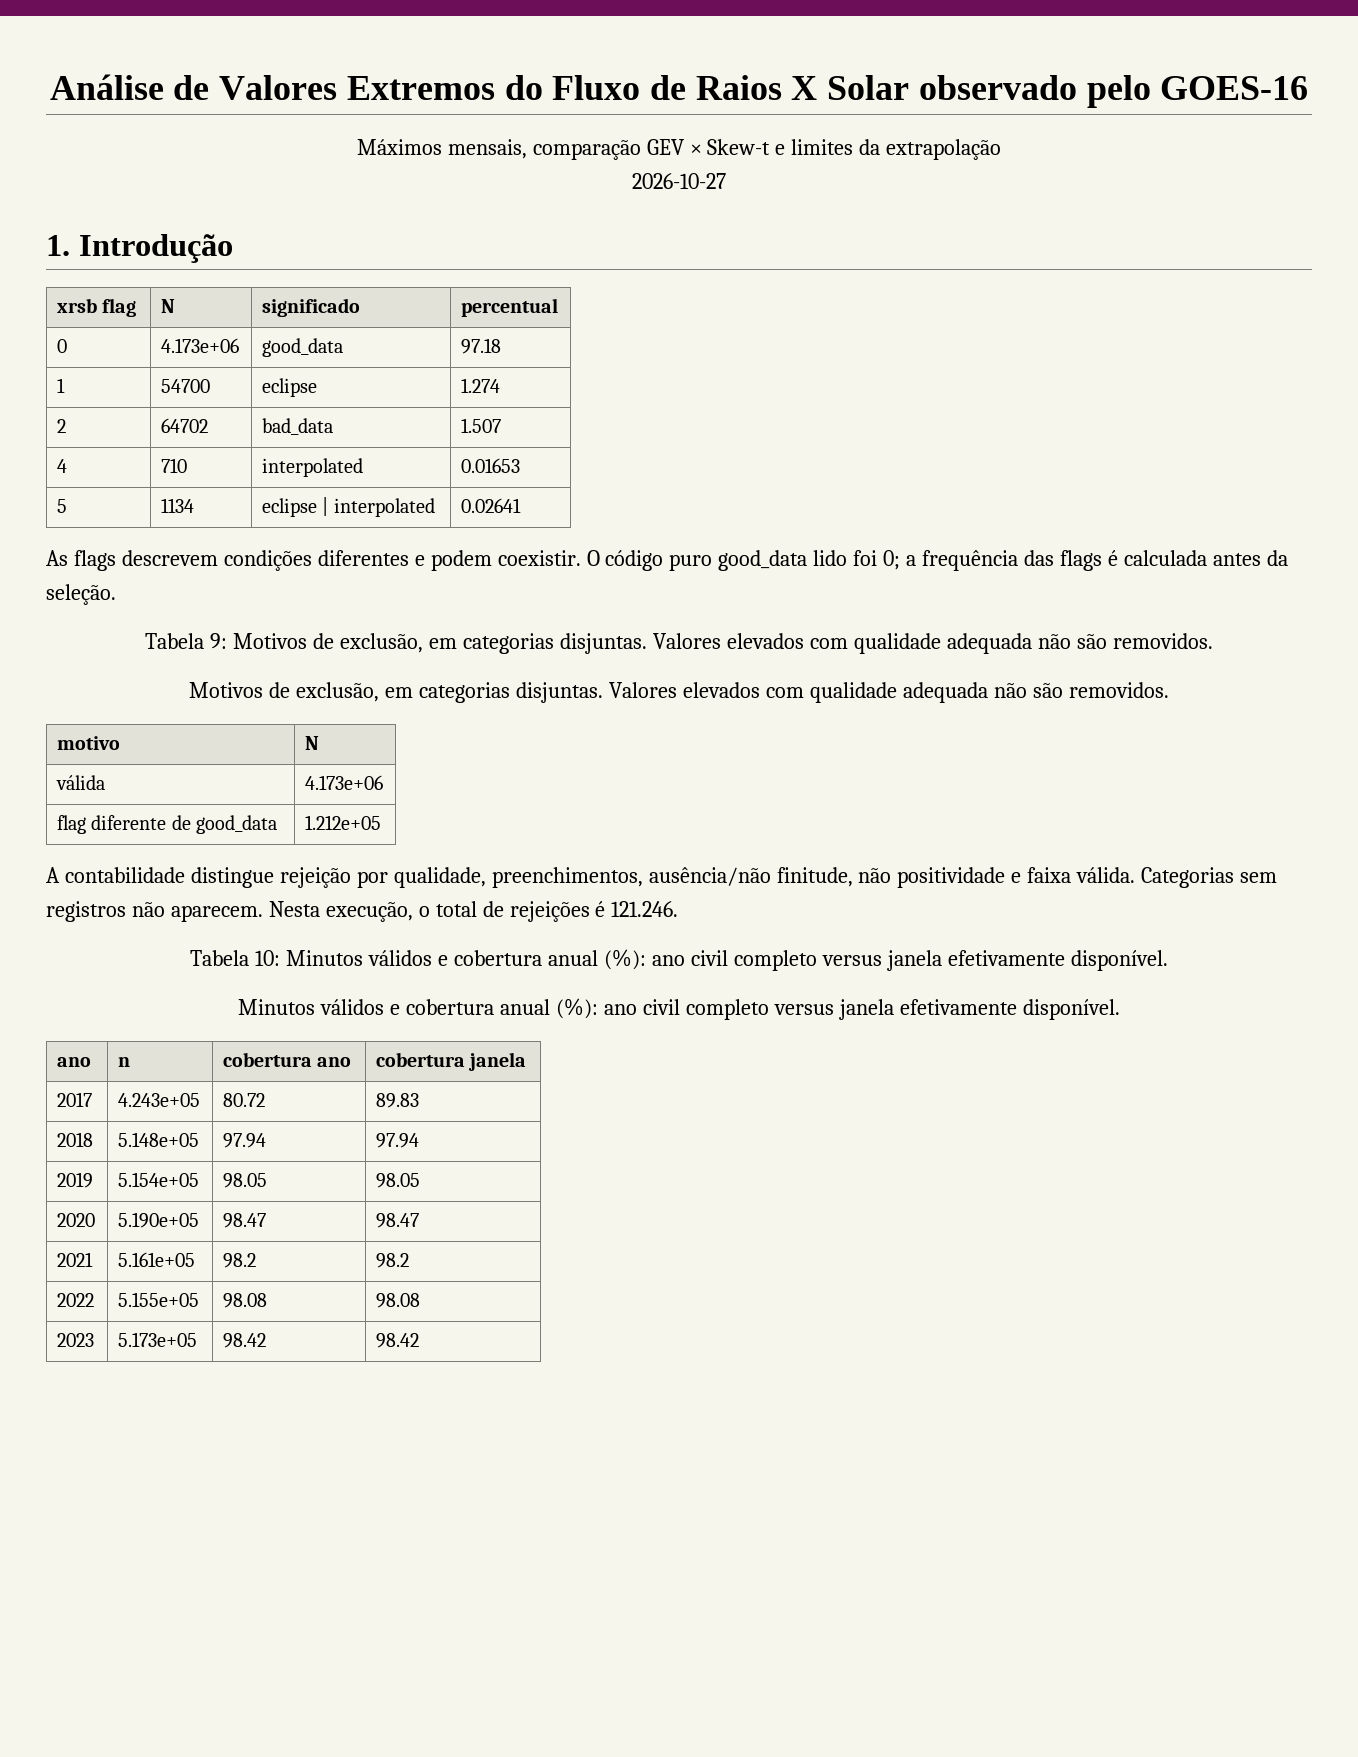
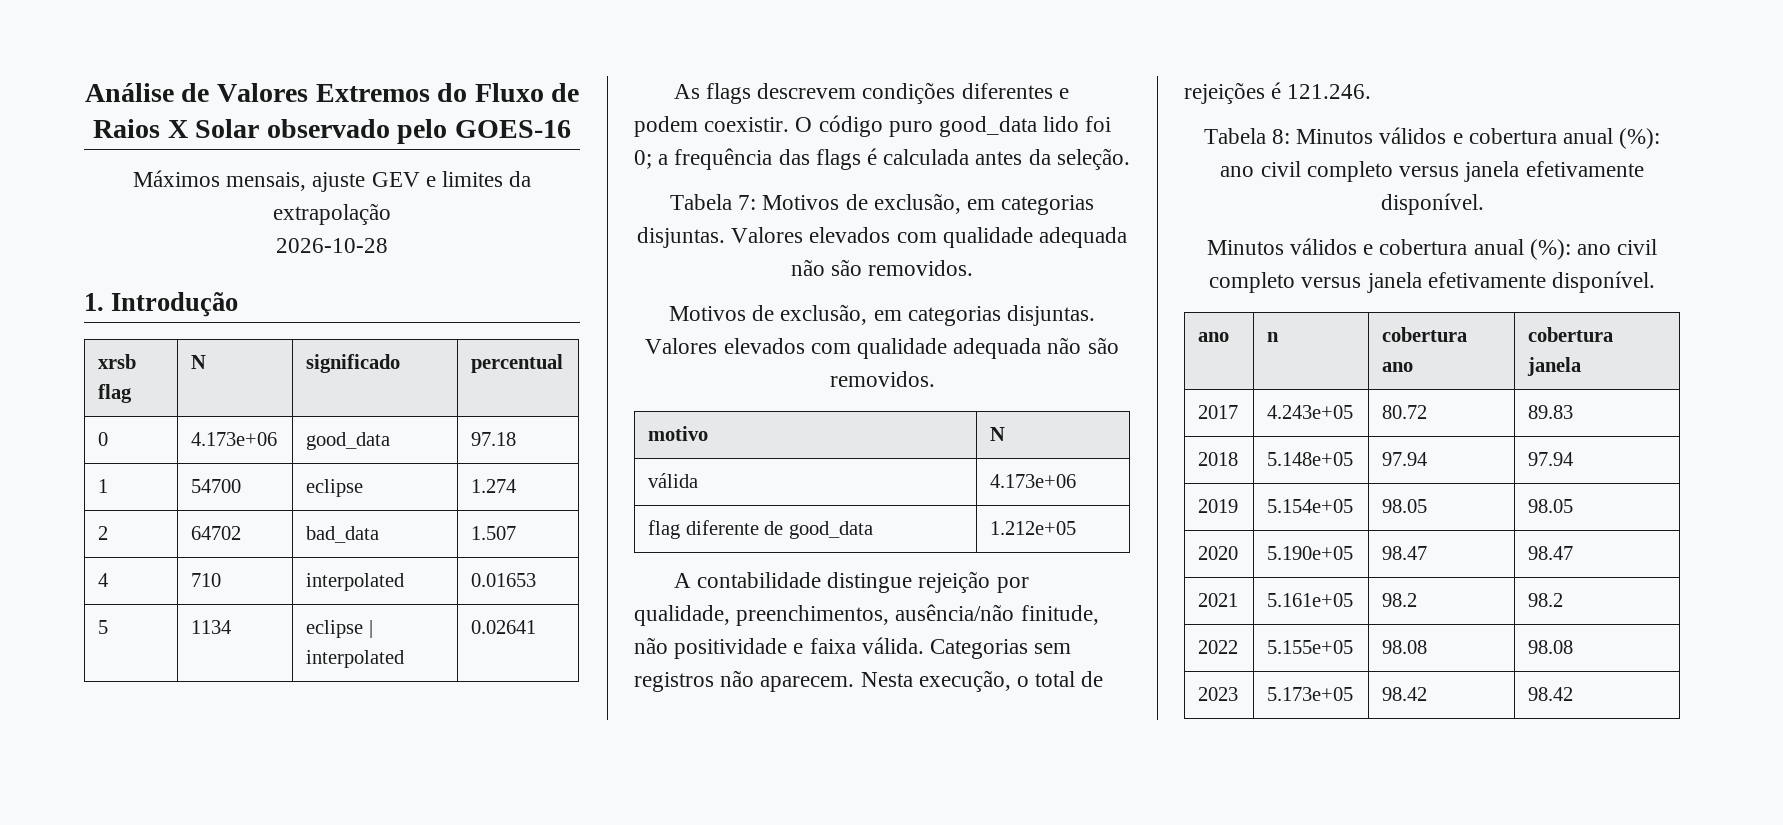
- Máximos mensais, comparação GEV × Skew-t e limites da extrapolação
+ Máximos mensais, ajuste GEV e limites da extrapolação
- 2026-10-27
+ 2026-10-28
- Tabela 9: Motivos de exclusão, em categorias disjuntas.
+ Tabela 7: Motivos de exclusão, em categorias disjuntas.
- Tabela 10: Minutos válidos e cobertura anual (%): ano civil completo versus janela efetivamente disponível.
+ Tabela 8: Minutos válidos e cobertura anual (%): ano civil completo versus janela efetivamente disponível.

